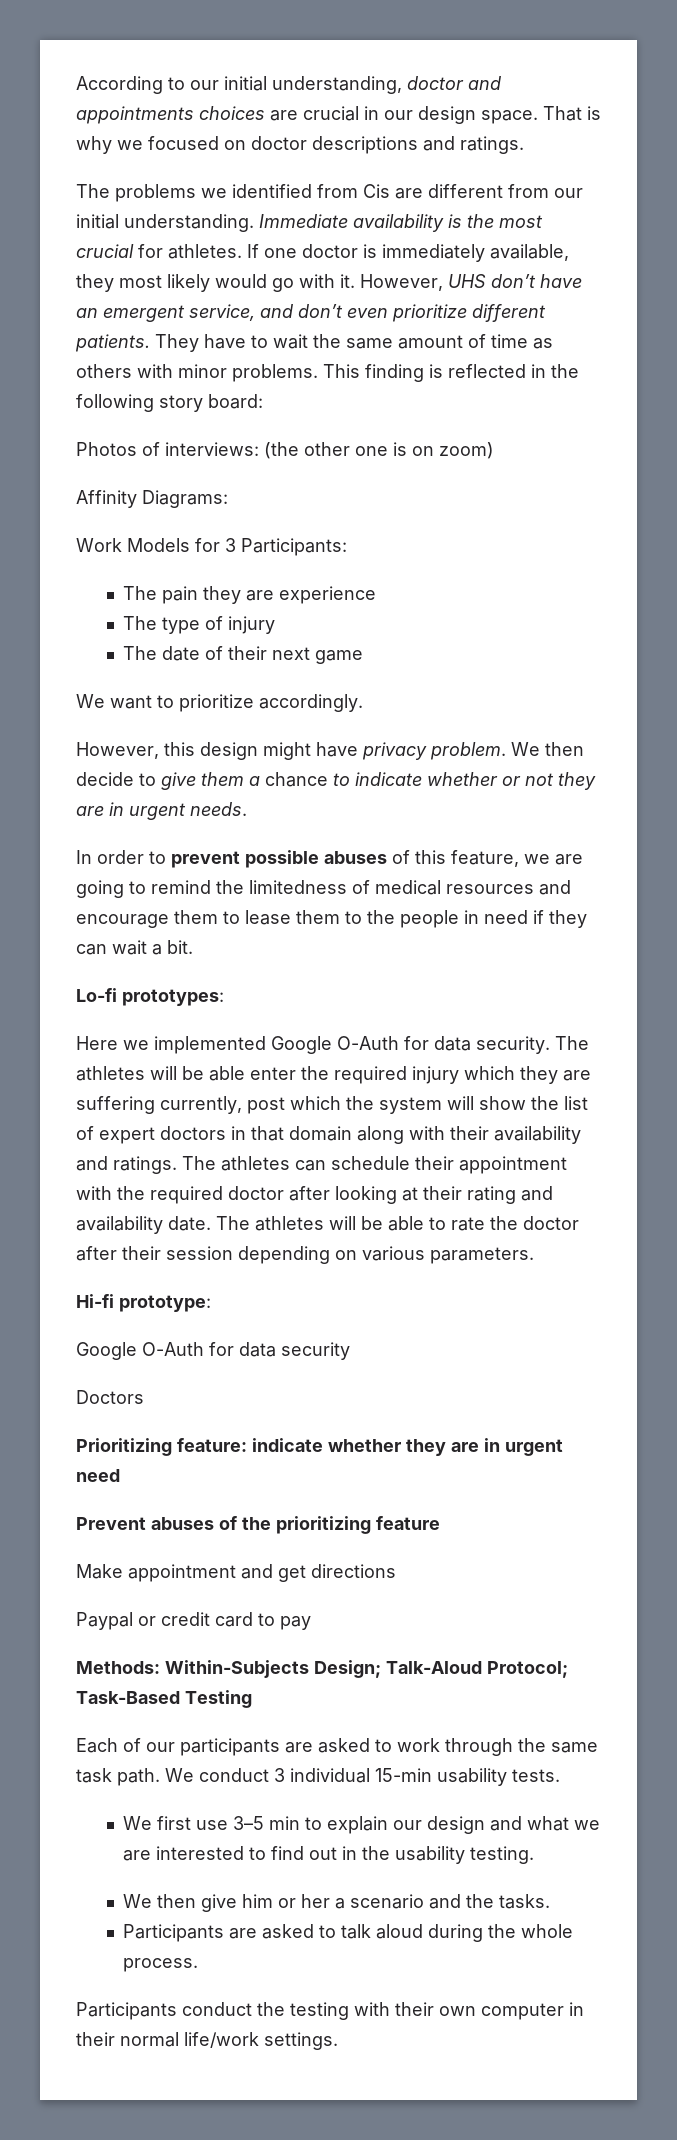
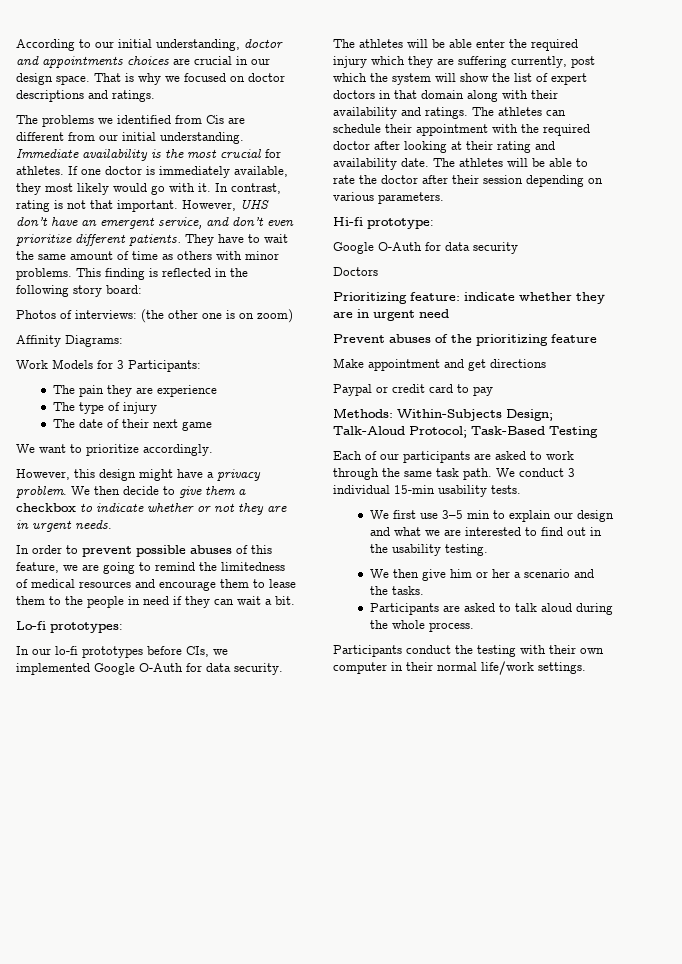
+ In contrast, rating is not that important.
- However, this design might have privacy problem.
+ However, this design might have a privacy problem.
- We then decide to give them a chance to indicate whether or not they are in urgent needs.
+ We then decide to give them a checkbox to indicate whether or not they are in urgent needs.
- Here we implemented Google O-Auth for data security.
+ In our lo-fi prototypes before CIs, we implemented Google O-Auth for data security.

